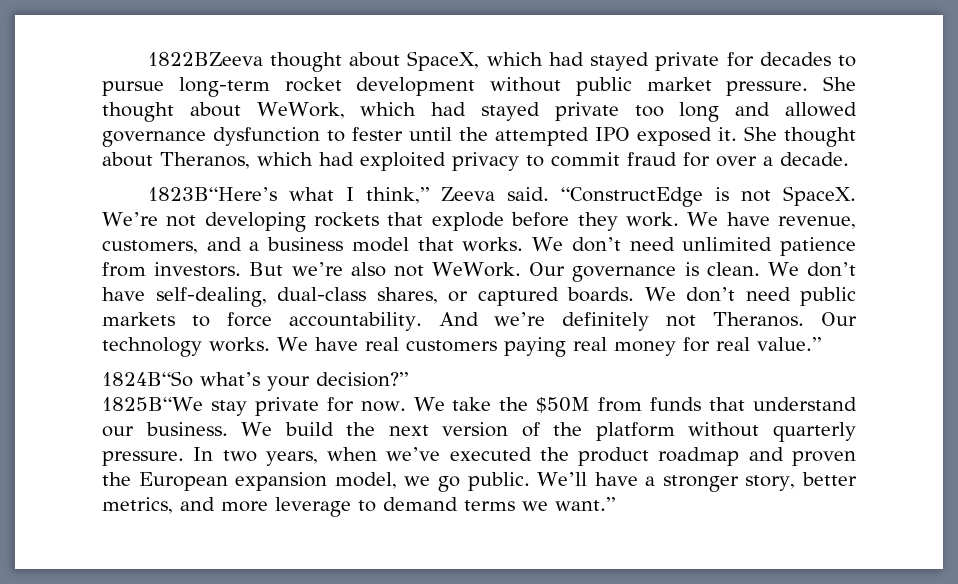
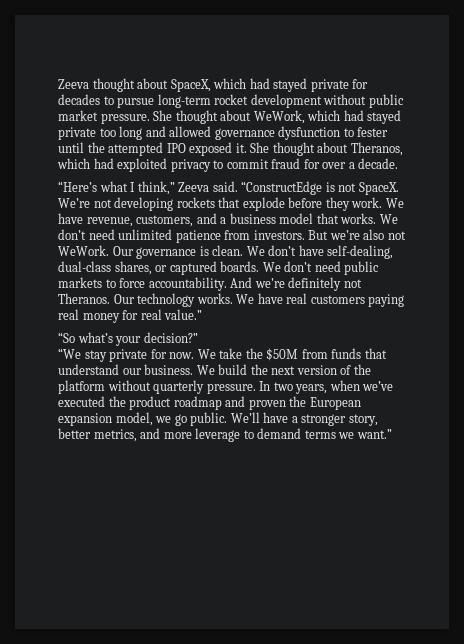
- 1822BZeeva thought about SpaceX, which had stayed private for decades to pursue long-term rocket development without public market pressure.
+ Zeeva thought about SpaceX, which had stayed private for decades to pursue long-term rocket development without public market pressure.
- 1823B“Here’s what I think,” Zeeva said.
+ “Here’s what I think,” Zeeva said.
- 1824B“So what’s your decision?”
+ “So what’s your decision?”
- 1825B“We stay private for now.
+ “We stay private for now.

